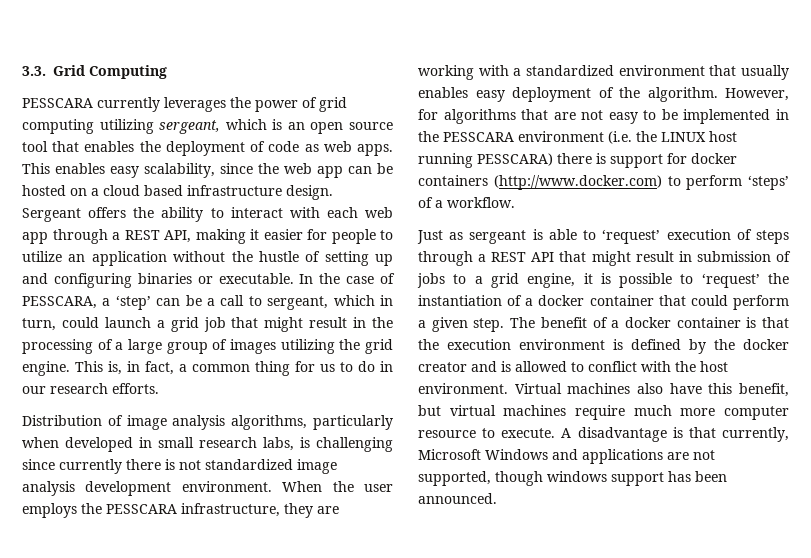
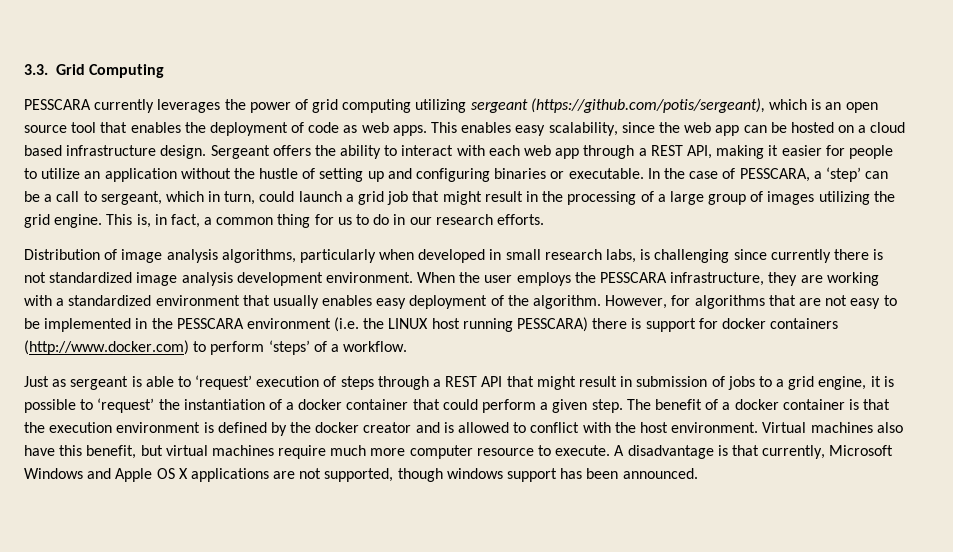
- PESSCARA currently leverages the power of grid computing utilizing sergeant, which is an open source tool that enables the deployment of code as web apps.
+ PESSCARA currently leverages the power of grid computing utilizing sergeant (https://github.com/potis/sergeant), which is an open source tool that enables the deployment of code as web apps.
- A disadvantage is that currently, Microsoft Windows and applications are not supported, though windows support has been announced.
+ A disadvantage is that currently, Microsoft Windows and Apple OS X applications are not supported, though windows support has been announced.

